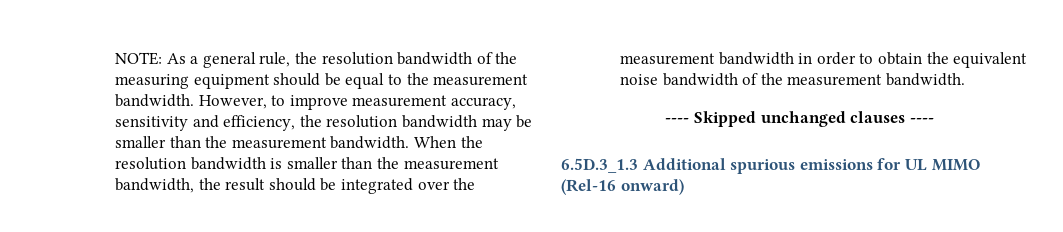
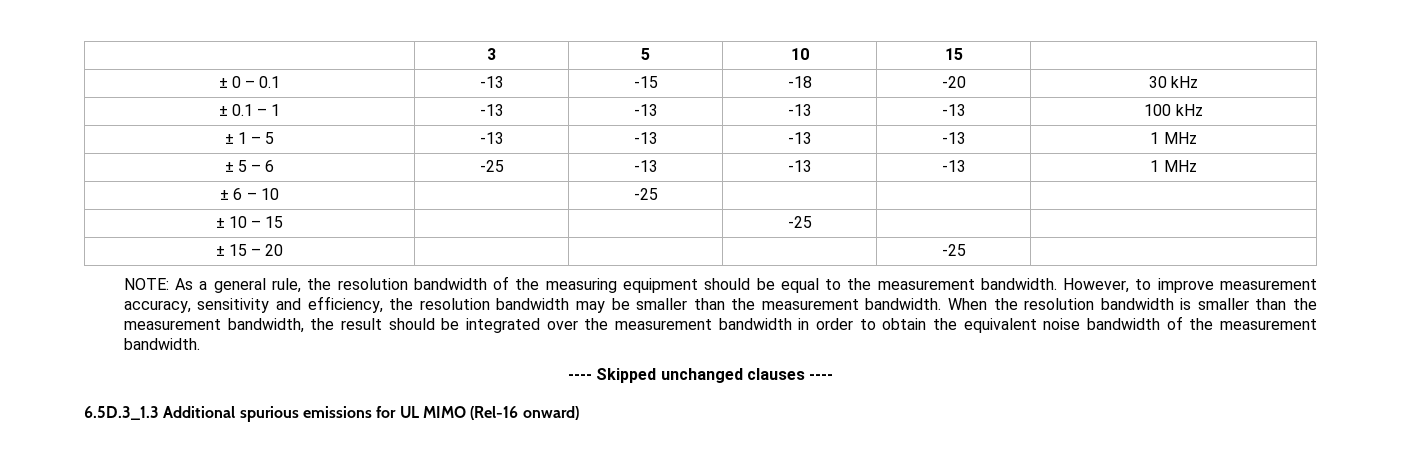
+ | 3 | 5 | 10 | 15 |
+ ± 0 – 0.1 | -13 | -15 | -18 | -20 | 30 kHz
+ ± 0.1 – 1 | -13 | -13 | -13 | -13 | 100 kHz
+ ± 1 – 5 | -13 | -13 | -13 | -13 | 1 MHz
+ ± 5 – 6 | -25 | -13 | -13 | -13 | 1 MHz
+ ± 6 – 10 | | -25 | | |
+ ± 10 – 15 | | | -25 | |
+ ± 15 – 20 | | | | -25 |

